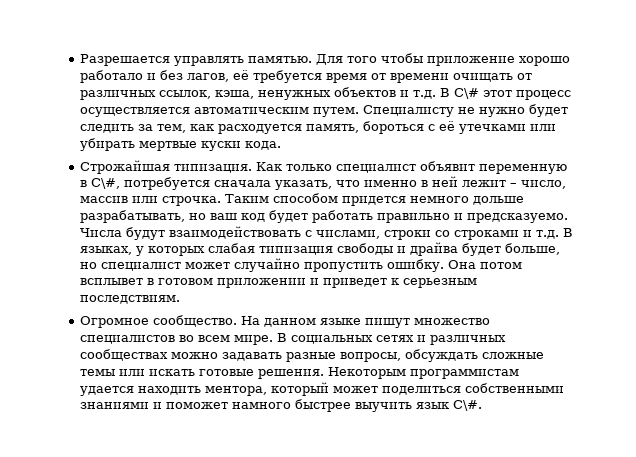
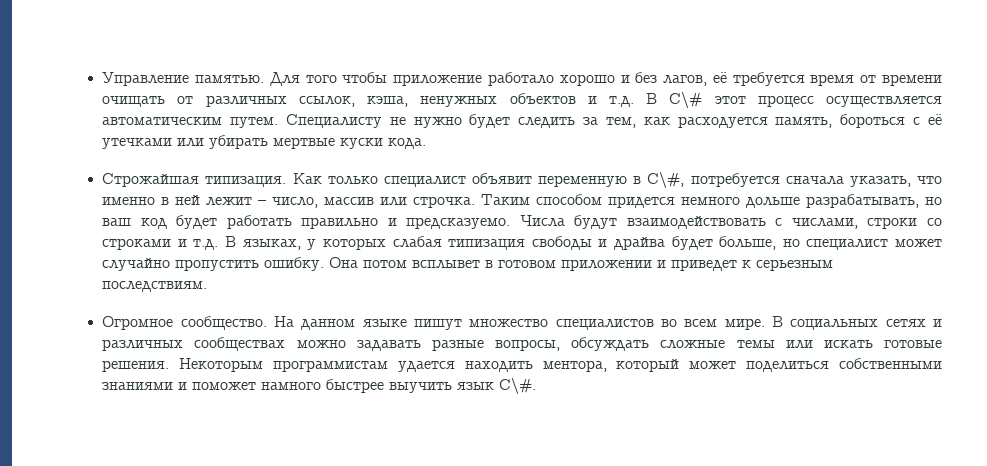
- Разрешается управлять памятью.
+ Управление памятью.
- Для того чтобы приложение хорошо работало и без лагов, её требуется время от времени очищать от различных ссылок, кэша, ненужных объектов и т.д. В С\# этот процесс осуществляется автоматическим путем.
+ Для того чтобы приложение работало хорошо и без лагов, её требуется время от времени очищать от различных ссылок, кэша, ненужных объектов и т.д. В С\# этот процесс осуществляется автоматическим путем.

